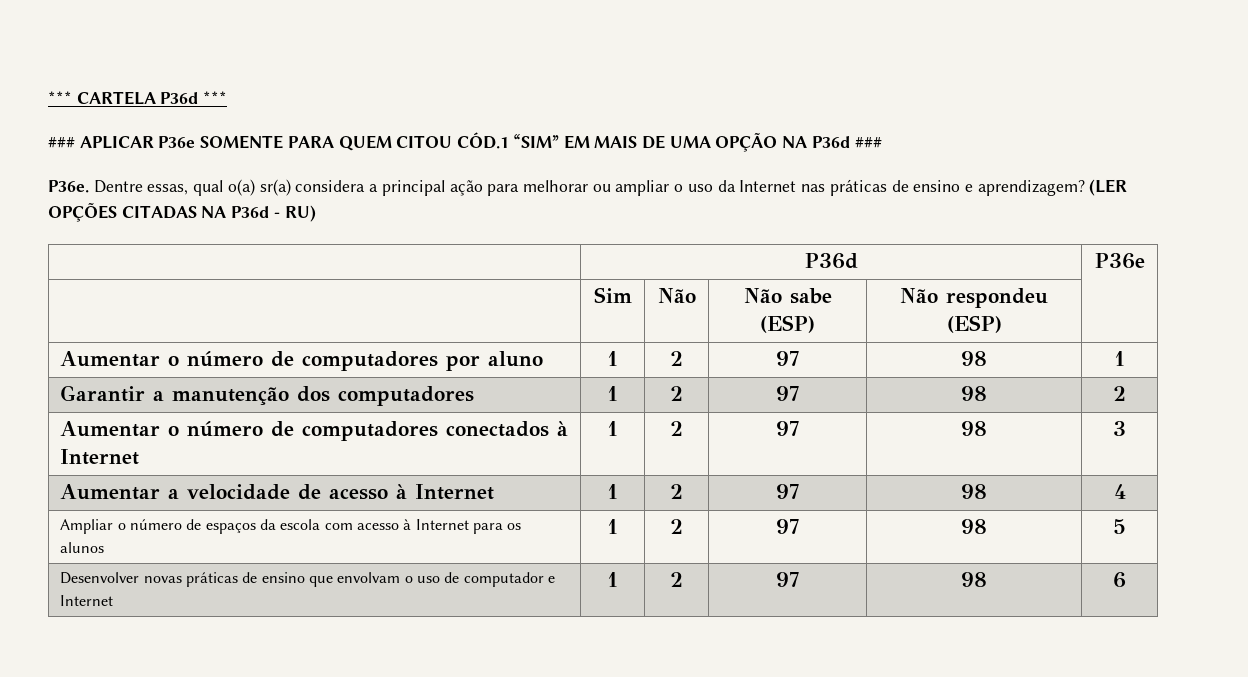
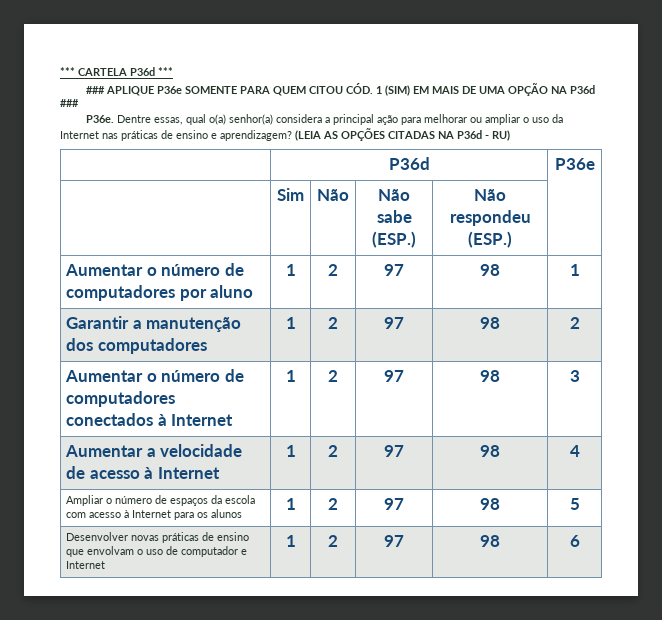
- ### APLICAR P36e SOMENTE PARA QUEM CITOU CÓD.1 “SIM” EM MAIS DE UMA OPÇÃO NA P36d ###
+ ### APLIQUE P36e SOMENTE PARA QUEM CITOU CÓD. 1 (SIM) EM MAIS DE UMA OPÇÃO NA P36d ###
- Dentre essas, qual o(a) sr(a) considera a principal ação para melhorar ou ampliar o uso da Internet nas práticas de ensino e aprendizagem?
+ Dentre essas, qual o(a) senhor(a) considera a principal ação para melhorar ou ampliar o uso da Internet nas práticas de ensino e aprendizagem?
- (LER OPÇÕES CITADAS NA P36d - RU)
+ (LEIA AS OPÇÕES CITADAS NA P36d - RU)
- | Sim | Não | Não sabe (ESP) | Não respondeu (ESP) |
+ | Sim | Não | Não sabe (ESP.) | Não respondeu (ESP.) |

